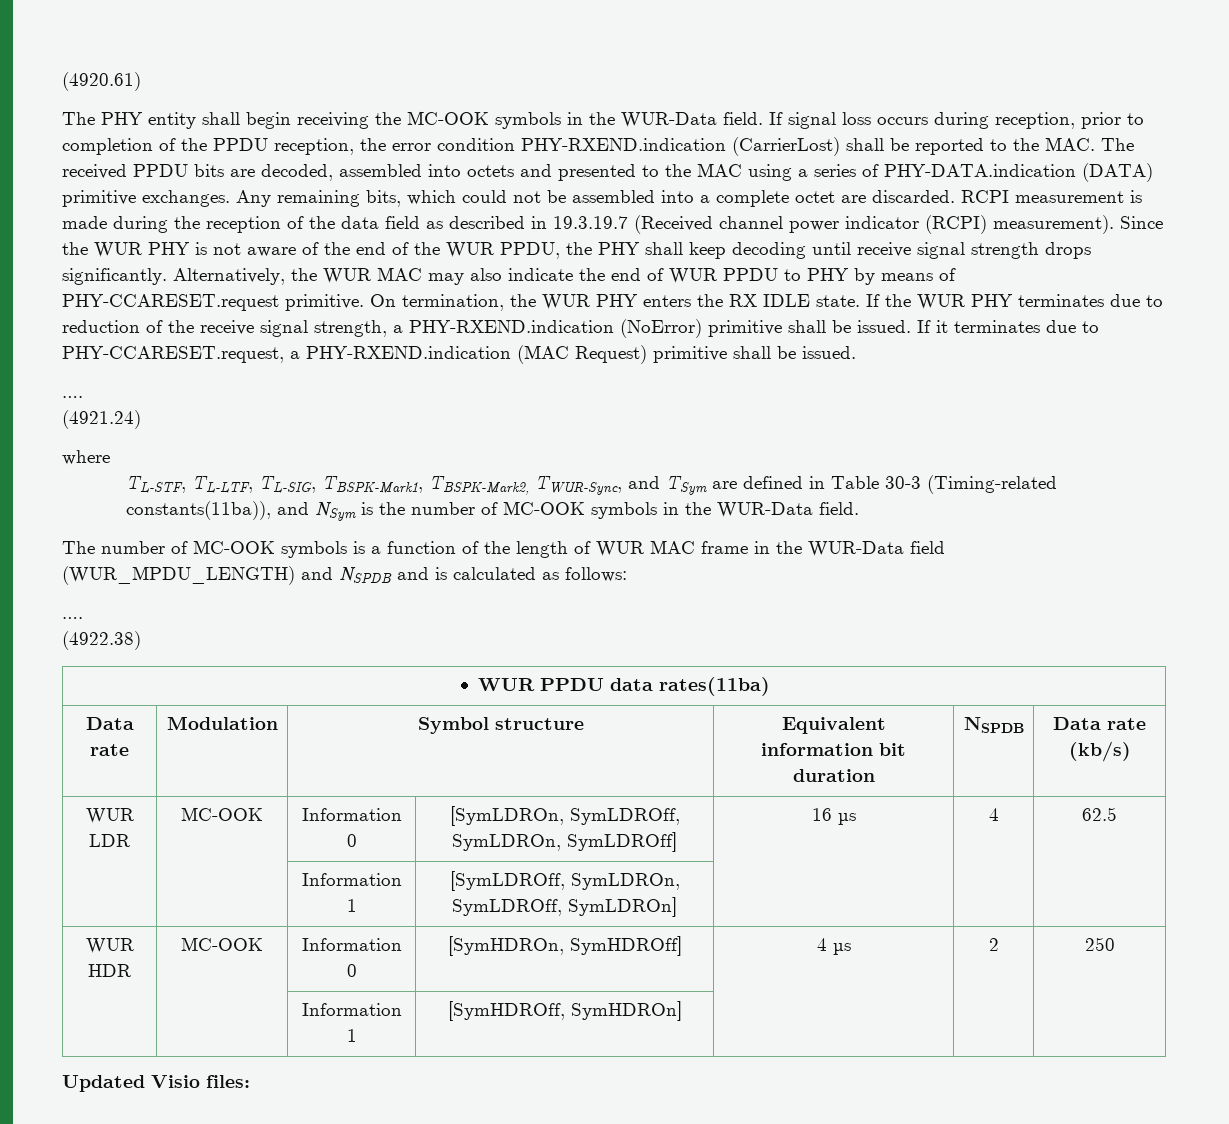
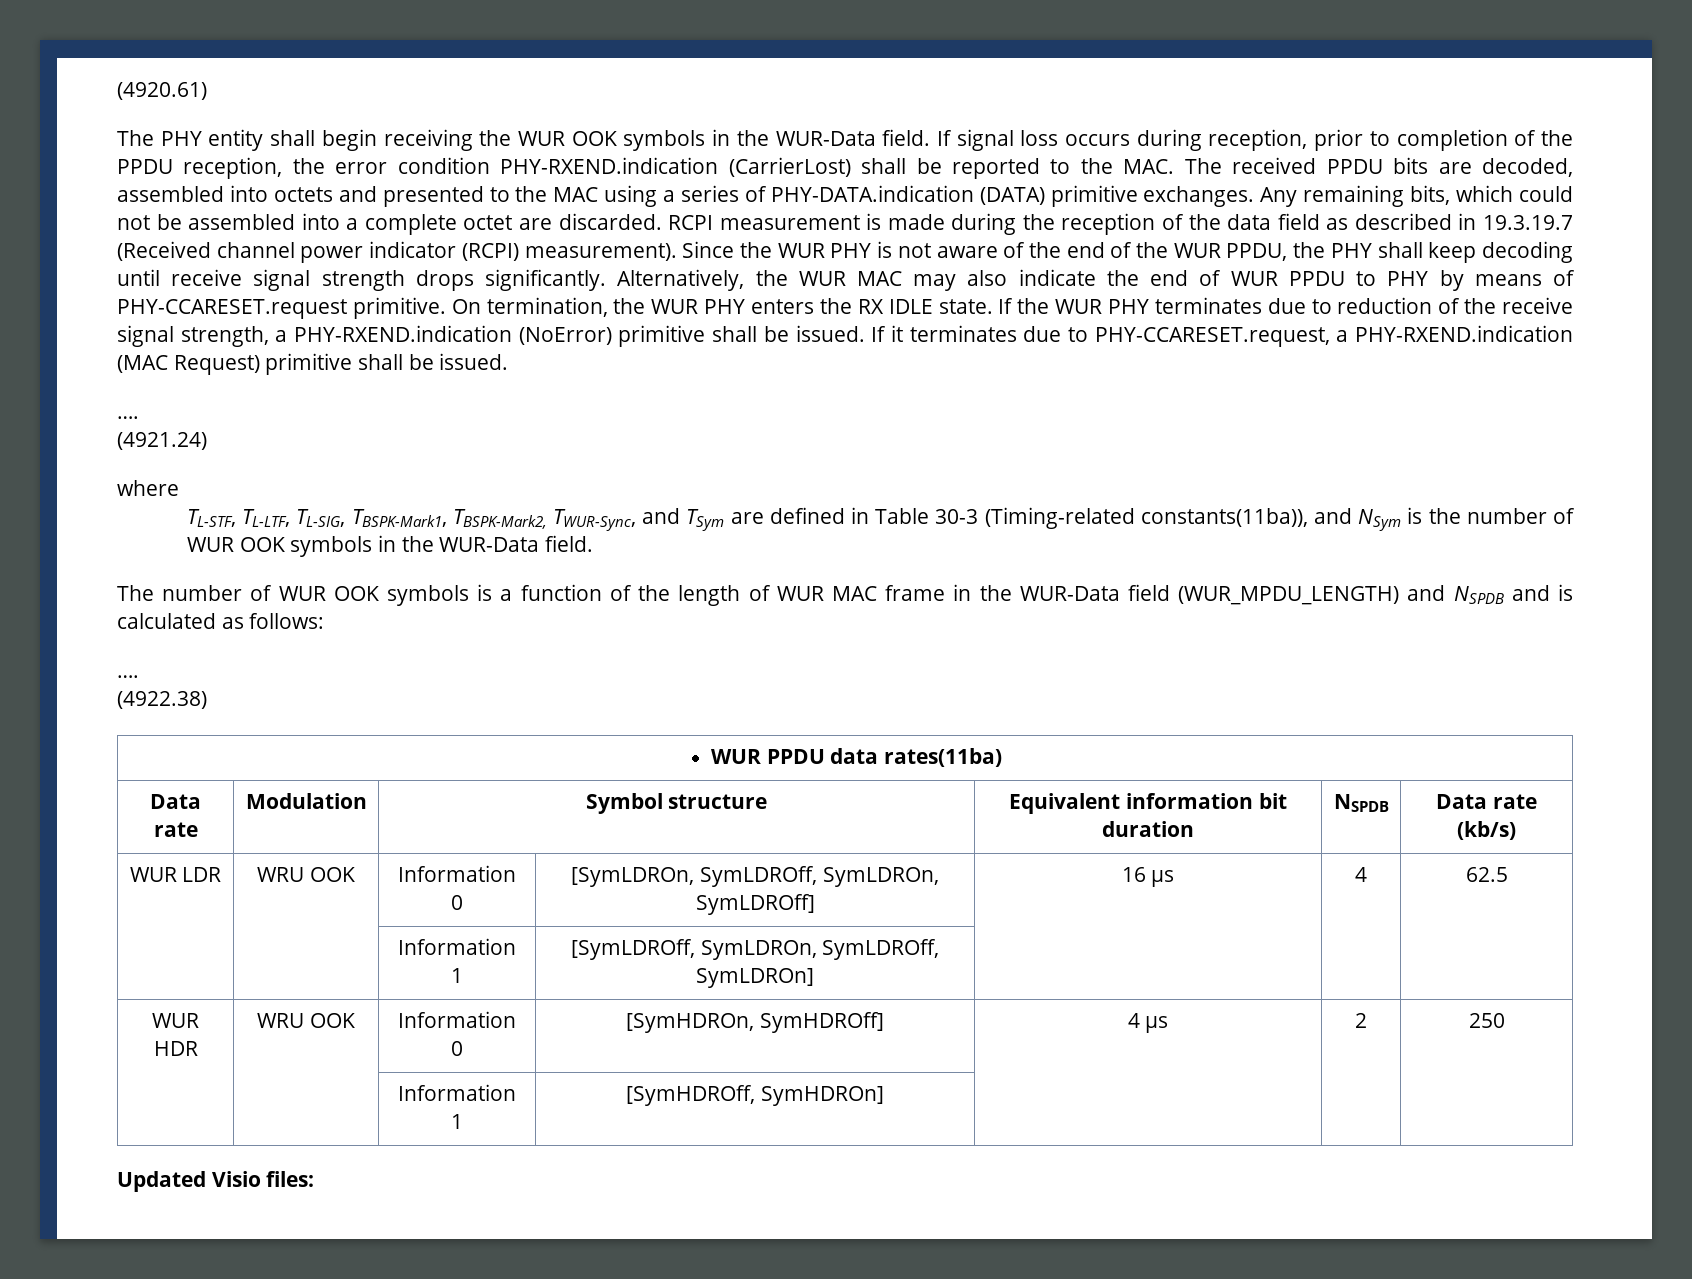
- The PHY entity shall begin receiving the MC-OOK symbols in the WUR-Data field.
+ The PHY entity shall begin receiving the WUR OOK symbols in the WUR-Data field.
- TL-STF, TL-LTF, TL-SIG, TBSPK-Mark1, TBSPK-Mark2, TWUR-Sync, and TSym are defined in Table 30-3 (Timing-related constants(11ba)), and NSym is the number of MC-OOK symbols in the WUR-Data field.
+ TL-STF, TL-LTF, TL-SIG, TBSPK-Mark1, TBSPK-Mark2, TWUR-Sync, and TSym are defined in Table 30-3 (Timing-related constants(11ba)), and NSym is the number of WUR OOK symbols in the WUR-Data field.
- The number of MC-OOK symbols is a function of the length of WUR MAC frame in the WUR-Data field (WUR_MPDU_LENGTH) and NSPDB and is calculated as follows:
+ The number of WUR OOK symbols is a function of the length of WUR MAC frame in the WUR-Data field (WUR_MPDU_LENGTH) and NSPDB and is calculated as follows:
- WUR LDR | MC-OOK | Information 0 | [SymLDROn, SymLDROff, SymLDROn, SymLDROff] | 16 µs | 4 | 62.5
+ WUR LDR | WRU OOK | Information 0 | [SymLDROn, SymLDROff, SymLDROn, SymLDROff] | 16 µs | 4 | 62.5
- WUR HDR | MC-OOK | Information 0 | [SymHDROn, SymHDROff] | 4 µs | 2 | 250
+ WUR HDR | WRU OOK | Information 0 | [SymHDROn, SymHDROff] | 4 µs | 2 | 250

